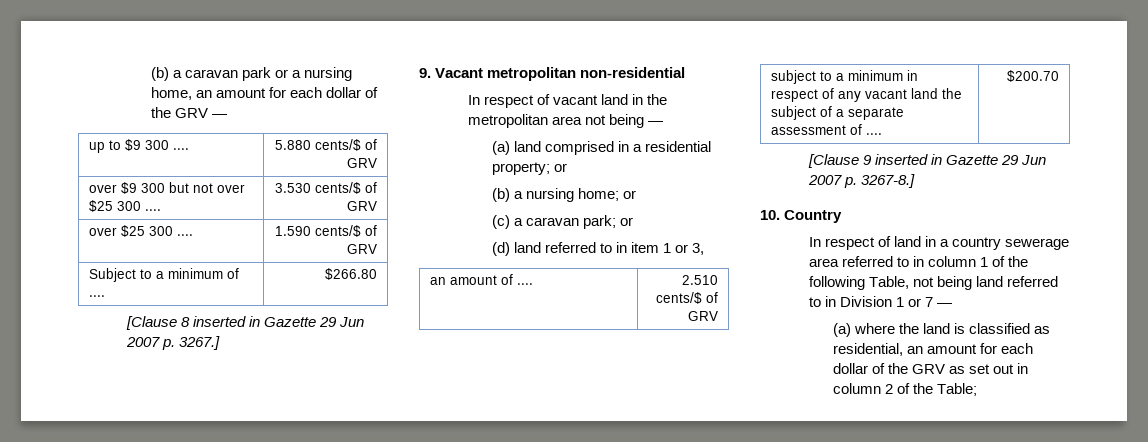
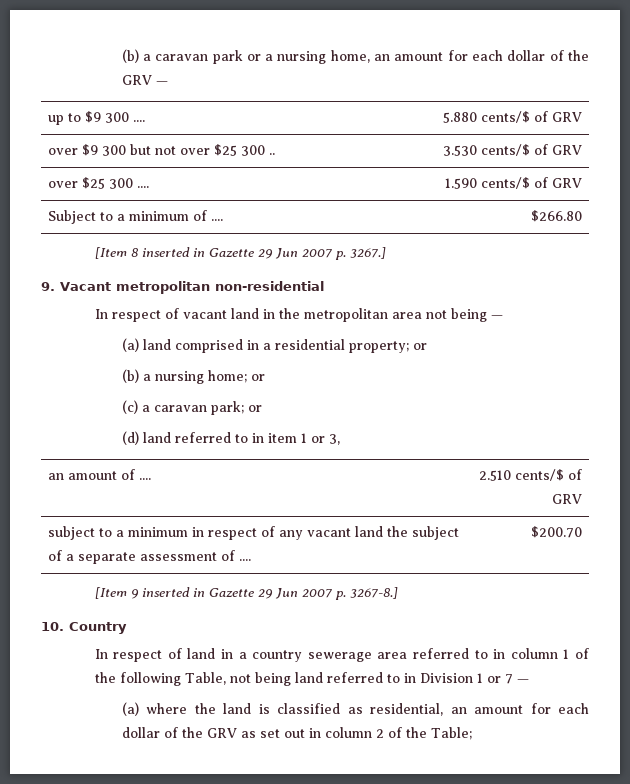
- over $9 300 but not over $25 300 .... | 3.530 cents/$ of GRV
+ over $9 300 but not over $25 300 .. | 3.530 cents/$ of GRV
- [Clause 8 inserted in Gazette 29 Jun 2007 p. 3267.]
+ [Item 8 inserted in Gazette 29 Jun 2007 p. 3267.]
- [Clause 9 inserted in Gazette 29 Jun 2007 p. 3267-8.]
+ [Item 9 inserted in Gazette 29 Jun 2007 p. 3267-8.]

